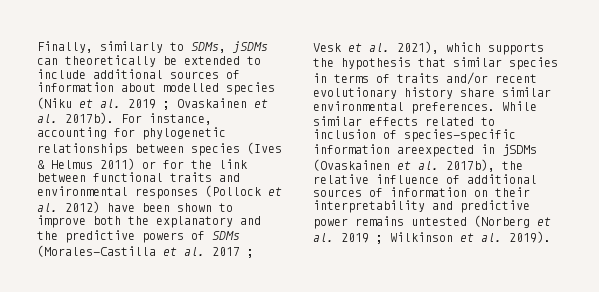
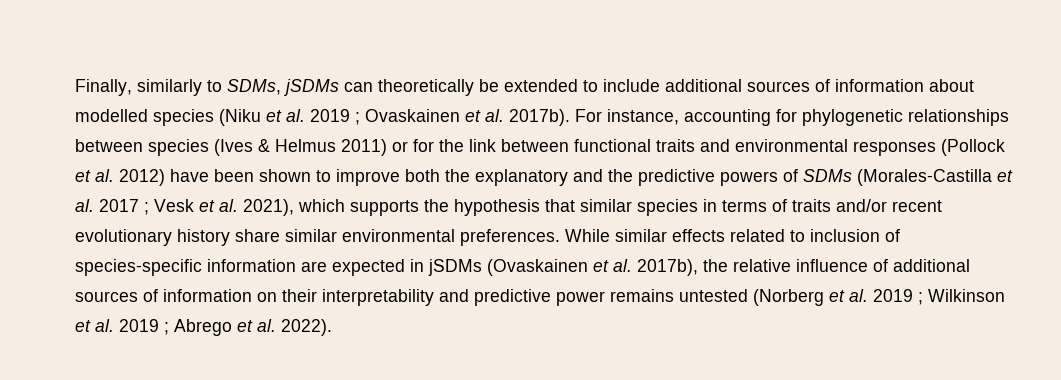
- While similar effects related to inclusion of species-specific information areexpected in jSDMs (Ovaskainen et al. 2017b), the relative influence of additional sources of information on their interpretability and predictive power remains untested (Norberg et al. 2019 ; Wilkinson et al. 2019).
+ While similar effects related to inclusion of species-specific information are expected in jSDMs (Ovaskainen et al. 2017b), the relative influence of additional sources of information on their interpretability and predictive power remains untested (Norberg et al. 2019 ; Wilkinson et al. 2019 ; Abrego et al. 2022).

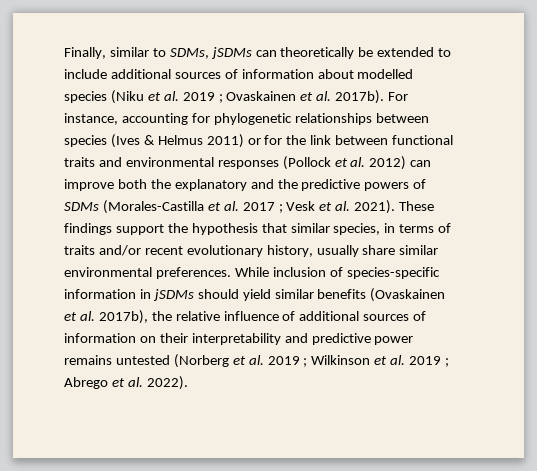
- Finally, similarly to SDMs, jSDMs can theoretically be extended to include additional sources of information about modelled species (Niku et al. 2019 ; Ovaskainen et al. 2017b).
+ Finally, similar to SDMs, jSDMs can theoretically be extended to include additional sources of information about modelled species (Niku et al. 2019 ; Ovaskainen et al. 2017b).
- For instance, accounting for phylogenetic relationships between species (Ives & Helmus 2011) or for the link between functional traits and environmental responses (Pollock et al. 2012) have been shown to improve both the explanatory and the predictive powers of SDMs (Morales-Castilla et al. 2017 ; Vesk et al. 2021), which supports the hypothesis that similar species in terms of traits and/or recent evolutionary history share similar environmental preferences.
+ For instance, accounting for phylogenetic relationships between species (Ives & Helmus 2011) or for the link between functional traits and environmental responses (Pollock et al. 2012) can improve both the explanatory and the predictive powers of SDMs (Morales-Castilla et al. 2017 ; Vesk et al. 2021). These findings support the hypothesis that similar species, in terms of traits and/or recent evolutionary history, usually share similar environmental preferences.
- While similar effects related to inclusion of species-specific information are expected in jSDMs (Ovaskainen et al. 2017b), the relative influence of additional sources of information on their interpretability and predictive power remains untested (Norberg et al. 2019 ; Wilkinson et al. 2019 ; Abrego et al. 2022).
+ While inclusion of species-specific information in jSDMs should yield similar benefits (Ovaskainen et al. 2017b), the relative influence of additional sources of information on their interpretability and predictive power remains untested (Norberg et al. 2019 ; Wilkinson et al. 2019 ; Abrego et al. 2022).

